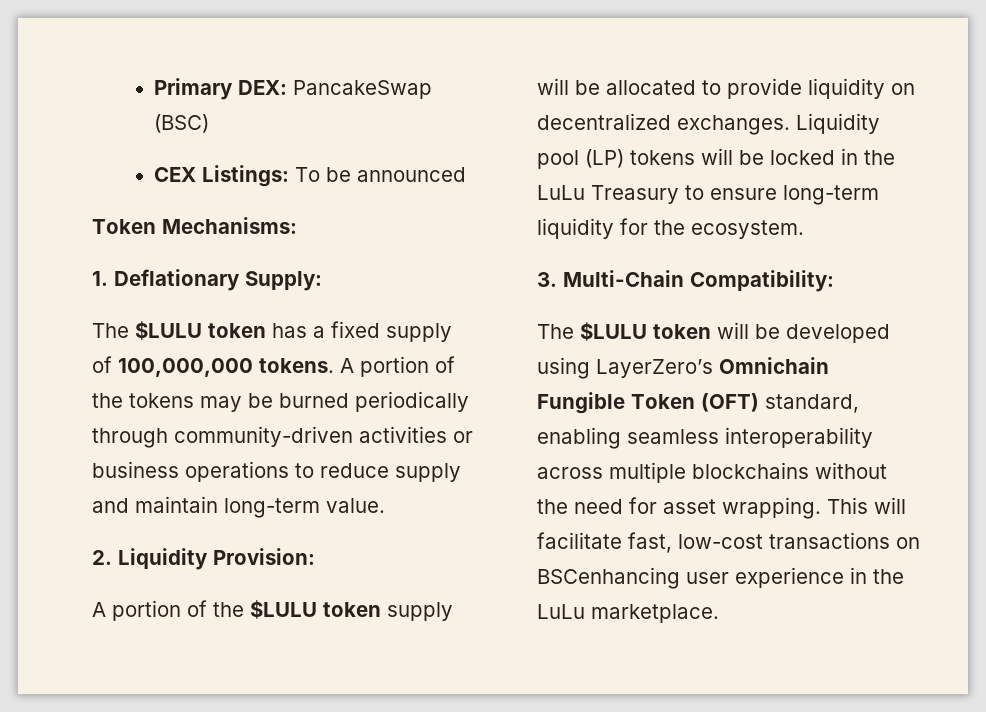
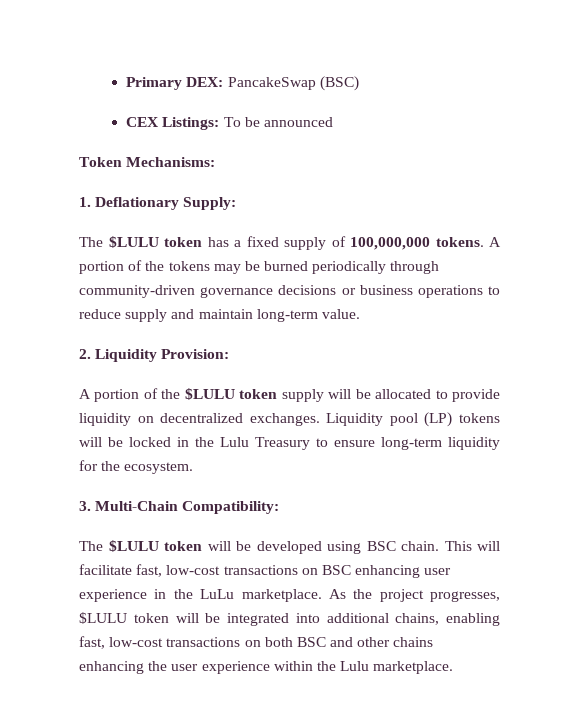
- A portion of the tokens may be burned periodically through community-driven activities or business operations to reduce supply and maintain long-term value.
+ A portion of the tokens may be burned periodically through community-driven governance decisions or business operations to reduce supply and maintain long-term value.
- Liquidity pool (LP) tokens will be locked in the LuLu Treasury to ensure long-term liquidity for the ecosystem.
+ Liquidity pool (LP) tokens will be locked in the Lulu Treasury to ensure long-term liquidity for the ecosystem.
- The $LULU token will be developed using LayerZero’s Omnichain Fungible Token (OFT) standard, enabling seamless interoperability across multiple blockchains without the need for asset wrapping.
+ The $LULU token will be developed using BSC chain.
- This will facilitate fast, low-cost transactions on BSCenhancing user experience in the LuLu marketplace.
+ This will facilitate fast, low-cost transactions on BSC enhancing user experience in the LuLu marketplace.
+ As the project progresses, $LULU token will be integrated into additional chains, enabling fast, low-cost transactions on both BSC and other chains enhancing the user experience within the Lulu marketplace.

